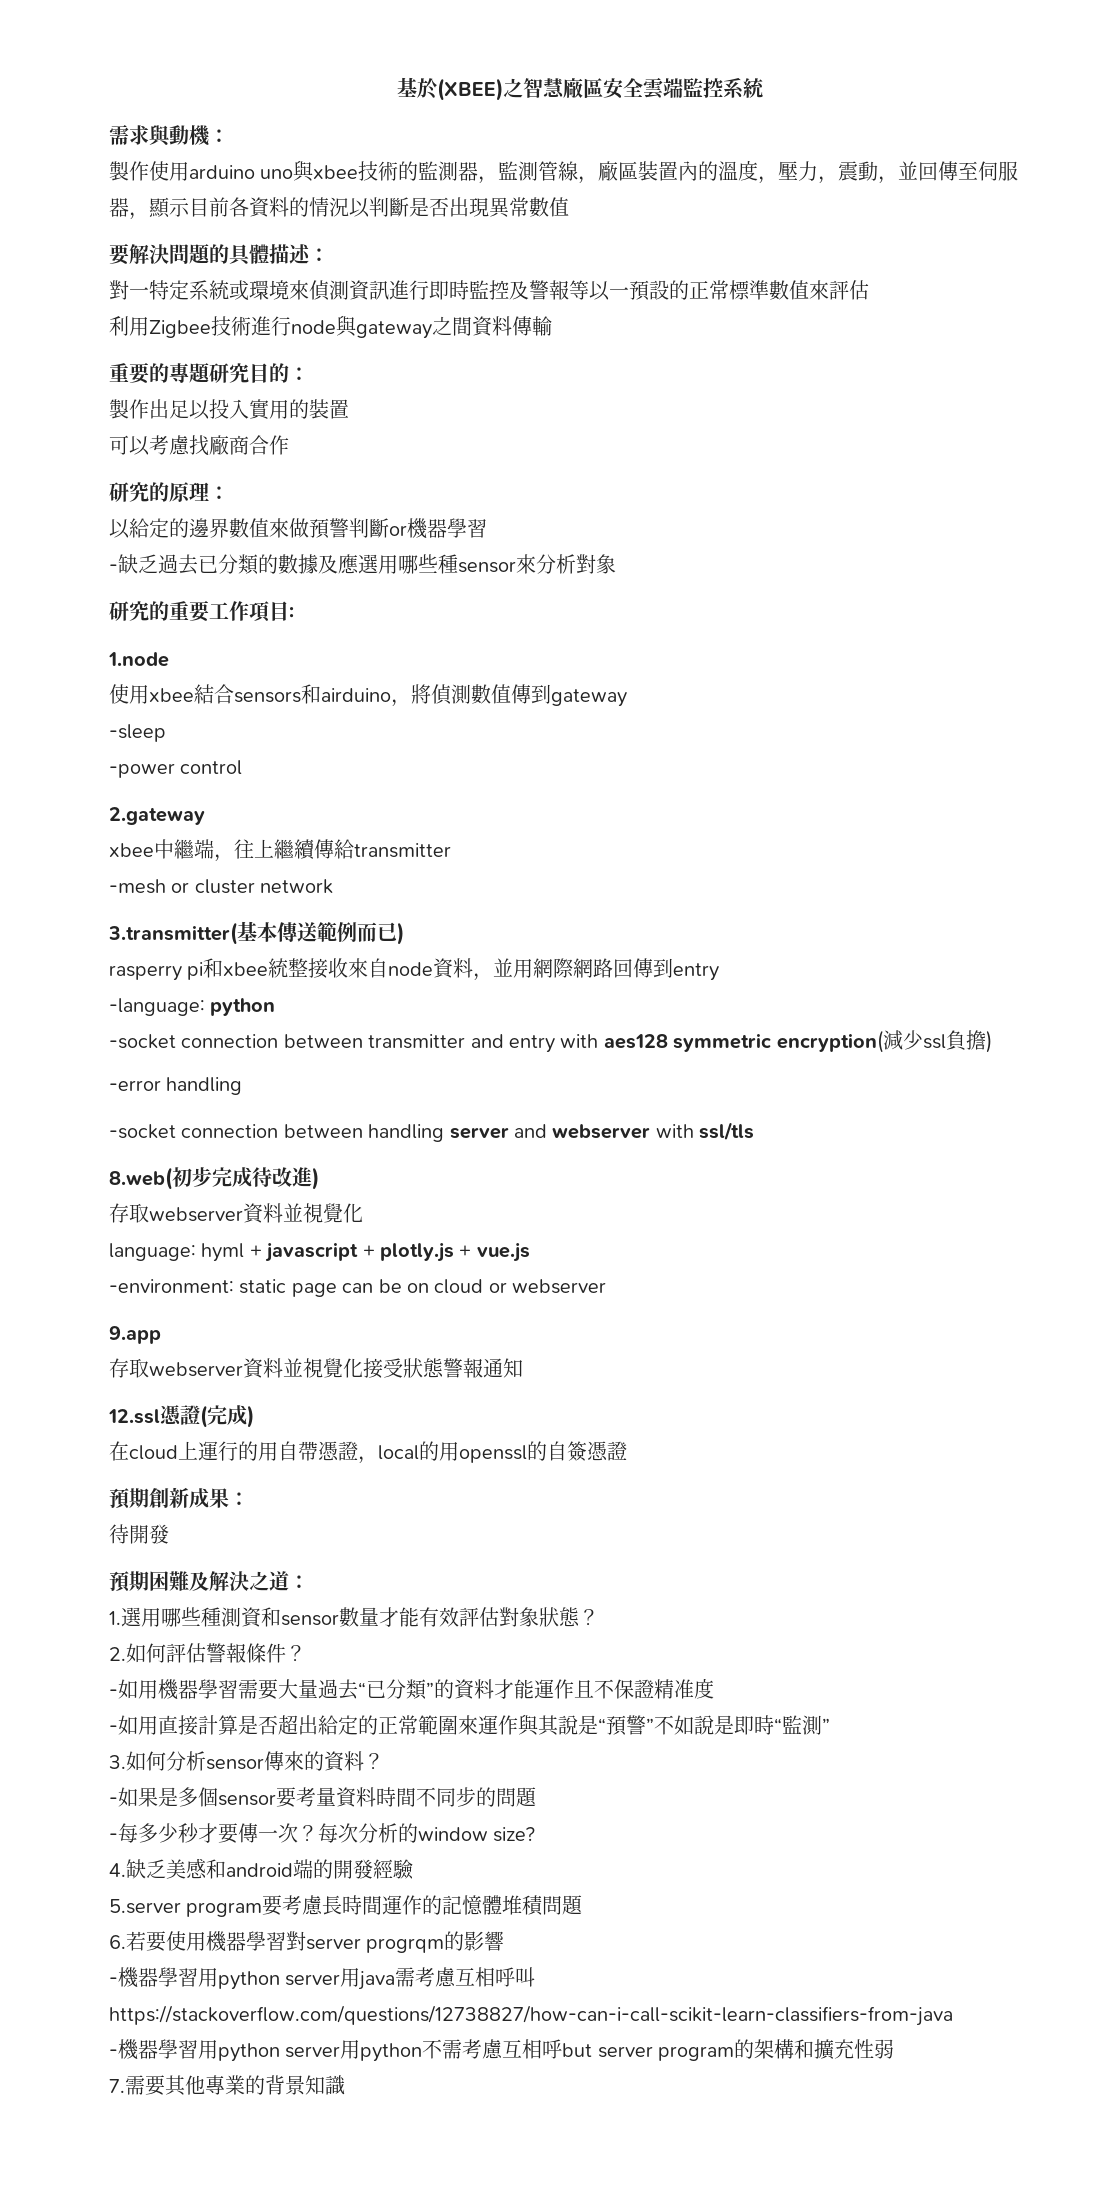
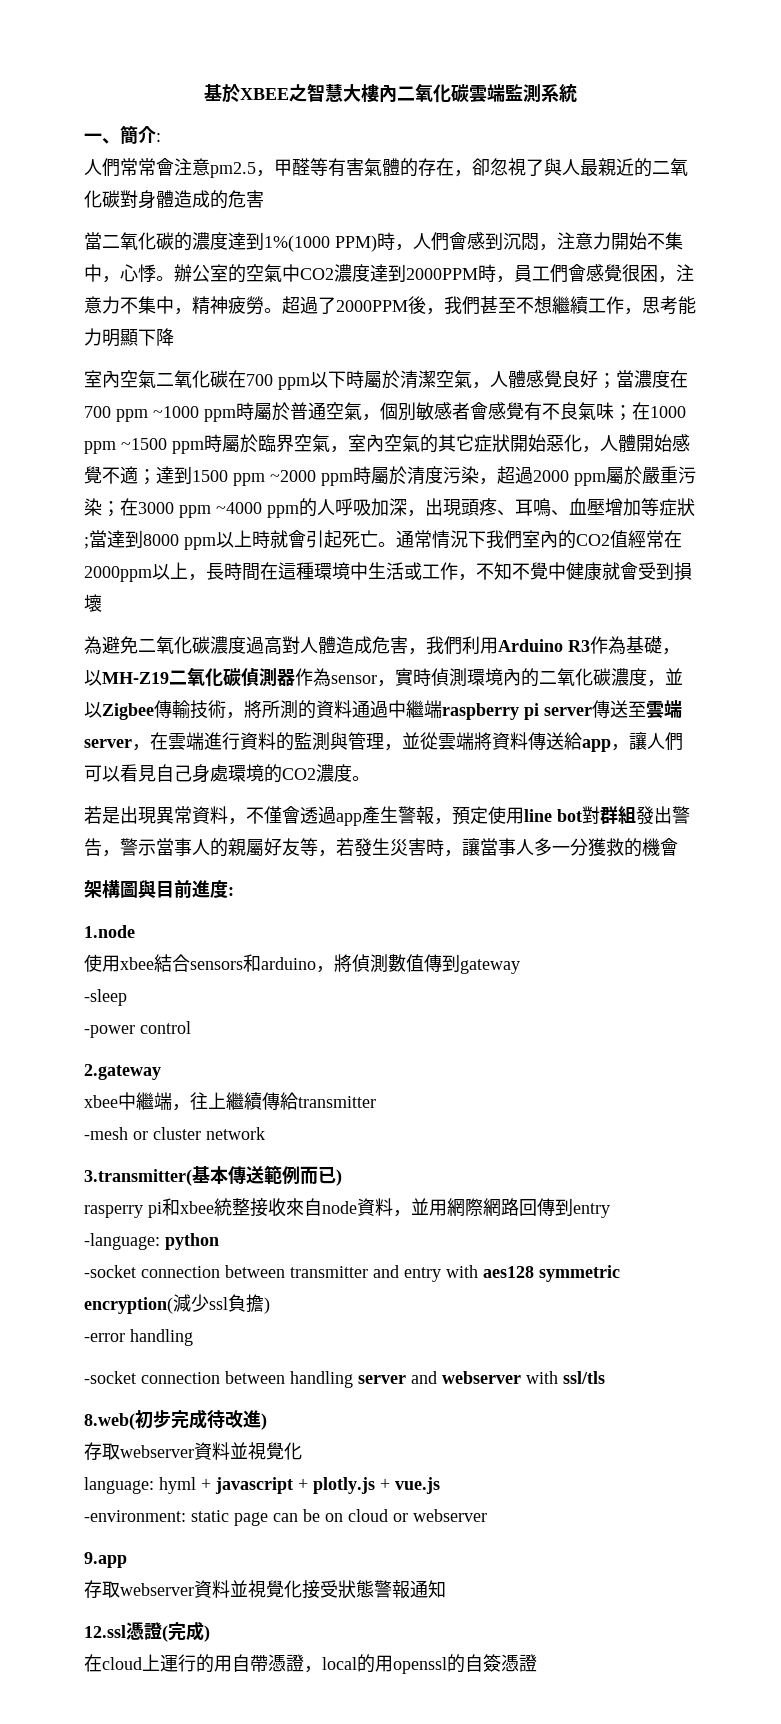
- 基於(XBEE)之智慧廠區安全雲端監控系統
- 需求與動機：
- 製作使用arduino uno與xbee技術的監測器，監測管線，廠區裝置內的溫度，壓力，震動，並回傳至伺服器，顯示目前各資料的情況以判斷是否出現異常數值
- 要解決問題的具體描述：
- 對一特定系統或環境來偵測資訊進行即時監控及警報等以一預設的正常標準數值來評估
- 利用Zigbee技術進行node與gateway之間資料傳輸
- 重要的專題研究目的：
- 製作出足以投入實用的裝置
- 可以考慮找廠商合作
- 研究的原理：
- 以給定的邊界數值來做預警判斷or機器學習
- -缺乏過去已分類的數據及應選用哪些種sensor來分析對象
- 研究的重要工作項目:
+ 基於XBEE之智慧大樓內二氧化碳雲端監測系統
+ 一、簡介:
+ 人們常常會注意pm2.5，甲醛等有害氣體的存在，卻忽視了與人最親近的二氧化碳對身體造成的危害
+ 當二氧化碳的濃度達到1%(1000 PPM)時，人們會感到沉悶，注意力開始不集中，心悸。辦公室的空氣中CO2濃度達到2000PPM時，員工們會感覺很困，注意力不集中，精神疲勞。超過了2000PPM後，我們甚至不想繼續工作，思考能力明顯下降
+ 室內空氣二氧化碳在700 ppm以下時屬於清潔空氣，人體感覺良好；當濃度在700 ppm ~1000 ppm時屬於普通空氣，個別敏感者會感覺有不良氣味；在1000 ppm ~1500 ppm時屬於臨界空氣，室內空氣的其它症狀開始惡化，人體開始感覺不適；達到1500 ppm ~2000 ppm時屬於清度污染，超過2000 ppm屬於嚴重污染；在3000 ppm ~4000 ppm的人呼吸加深，出現頭疼、耳鳴、血壓增加等症狀;當達到8000 ppm以上時就會引起死亡。通常情況下我們室內的CO2值經常在2000ppm以上，長時間在這種環境中生活或工作，不知不覺中健康就會受到損壞
+ 為避免二氧化碳濃度過高對人體造成危害，我們利用Arduino R3作為基礎，以MH-Z19二氧化碳偵測器作為sensor，實時偵測環境內的二氧化碳濃度，並以Zigbee傳輸技術，將所測的資料通過中繼端raspberry pi server傳送至雲端server，在雲端進行資料的監測與管理，並從雲端將資料傳送給app，讓人們可以看見自己身處環境的CO2濃度。
+ 若是出現異常資料，不僅會透過app產生警報，預定使用line bot對群組發出警告，警示當事人的親屬好友等，若發生災害時，讓當事人多一分獲救的機會
+ 架構圖與目前進度:
- 使用xbee結合sensors和airduino，將偵測數值傳到gateway
+ 使用xbee結合sensors和arduino，將偵測數值傳到gateway
- 預期創新成果：
- 待開發
- 預期困難及解決之道：
- 1.選用哪些種測資和sensor數量才能有效評估對象狀態？
- 2.如何評估警報條件？
- -如用機器學習需要大量過去“已分類”的資料才能運作且不保證精准度
- -如用直接計算是否超出給定的正常範圍來運作與其說是“預警”不如說是即時“監測”
- 3.如何分析sensor傳來的資料？
- -如果是多個sensor要考量資料時間不同步的問題
- -每多少秒才要傳一次？每次分析的window size?
- 4.缺乏美感和android端的開發經驗
- 5.server program要考慮長時間運作的記憶體堆積問題
- 6.若要使用機器學習對server progrqm的影響
- -機器學習用python server用java需考慮互相呼叫https://stackoverflow.com/questions/12738827/how-can-i-call-scikit-learn-classifiers-from-java
- -機器學習用python server用python不需考慮互相呼but server program的架構和擴充性弱
- 7.需要其他專業的背景知識

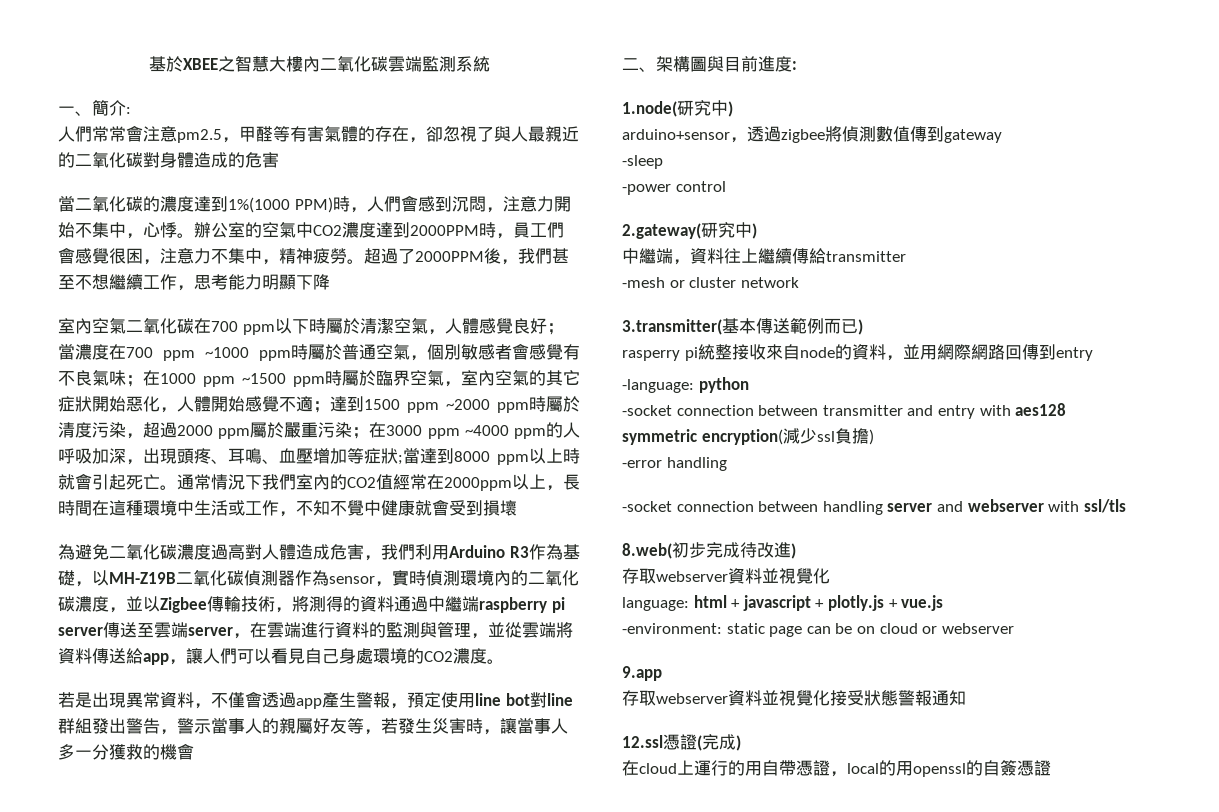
- 為避免二氧化碳濃度過高對人體造成危害，我們利用Arduino R3作為基礎，以MH-Z19二氧化碳偵測器作為sensor，實時偵測環境內的二氧化碳濃度，並以Zigbee傳輸技術，將所測的資料通過中繼端raspberry pi server傳送至雲端server，在雲端進行資料的監測與管理，並從雲端將資料傳送給app，讓人們可以看見自己身處環境的CO2濃度。
+ 為避免二氧化碳濃度過高對人體造成危害，我們利用Arduino R3作為基礎，以MH-Z19B二氧化碳偵測器作為sensor，實時偵測環境內的二氧化碳濃度，並以Zigbee傳輸技術，將測得的資料通過中繼端raspberry pi server傳送至雲端server，在雲端進行資料的監測與管理，並從雲端將資料傳送給app，讓人們可以看見自己身處環境的CO2濃度。
- 若是出現異常資料，不僅會透過app產生警報，預定使用line bot對群組發出警告，警示當事人的親屬好友等，若發生災害時，讓當事人多一分獲救的機會
+ 若是出現異常資料，不僅會透過app產生警報，預定使用line bot對line群組發出警告，警示當事人的親屬好友等，若發生災害時，讓當事人多一分獲救的機會
- 架構圖與目前進度:
+ 二、架構圖與目前進度:
- 1.node
- 使用xbee結合sensors和arduino，將偵測數值傳到gateway
+ 1.node(研究中)
+ arduino+sensor，透過zigbee將偵測數值傳到gateway
- 2.gateway
- xbee中繼端，往上繼續傳給transmitter
+ 2.gateway(研究中)
+ 中繼端，資料往上繼續傳給transmitter
- rasperry pi和xbee統整接收來自node資料，並用網際網路回傳到entry
+ rasperry pi統整接收來自node的資料，並用網際網路回傳到entry
- language: hyml + javascript + plotly.js + vue.js
+ language: html + javascript + plotly.js + vue.js

